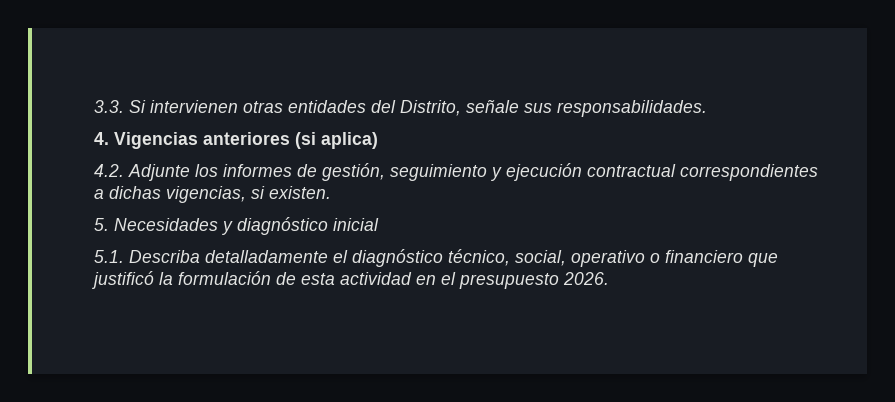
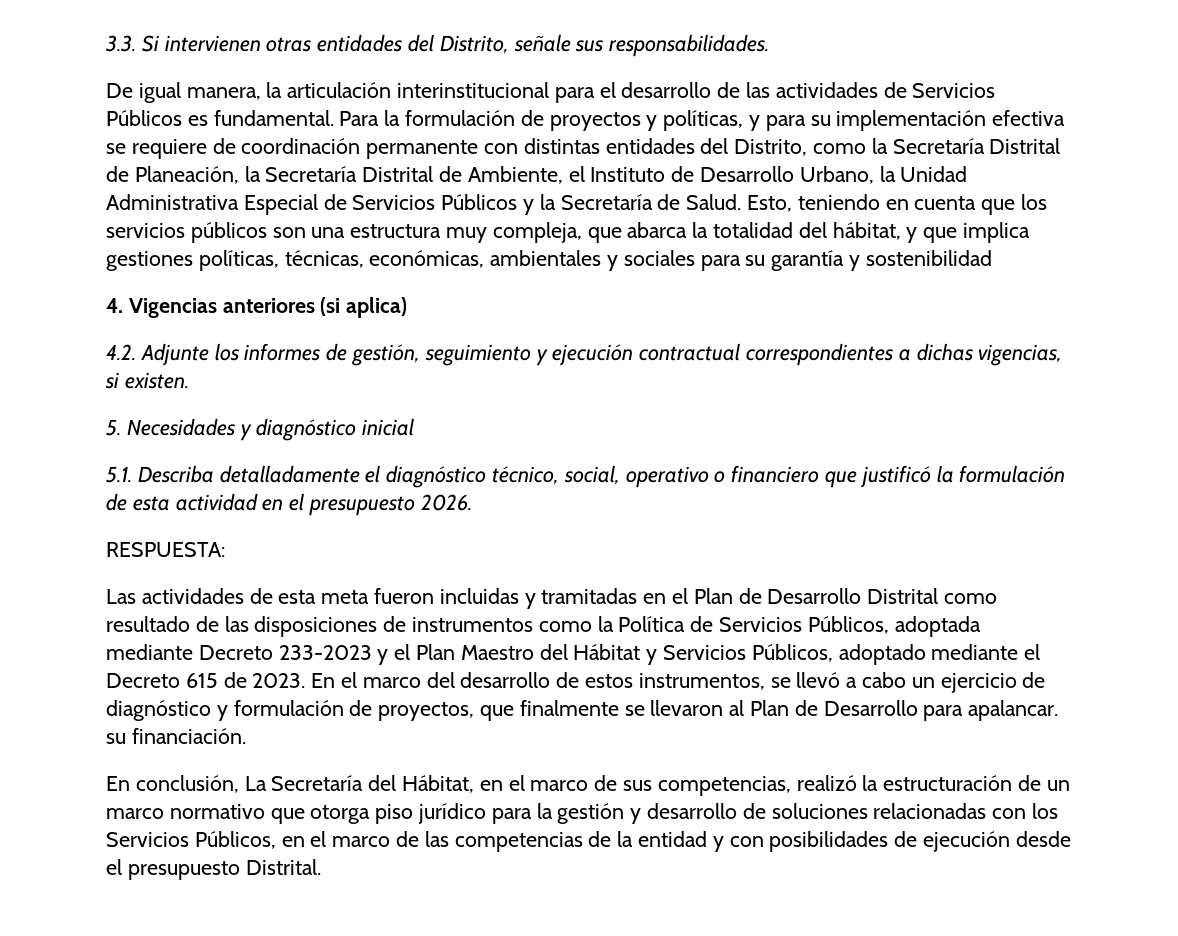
+ De igual manera, la articulación interinstitucional para el desarrollo de las actividades de Servicios Públicos es fundamental. Para la formulación de proyectos y políticas, y para su implementación efectiva se requiere de coordinación permanente con distintas entidades del Distrito, como la Secretaría Distrital de Planeación, la Secretaría Distrital de Ambiente, el Instituto de Desarrollo Urbano, la Unidad Administrativa Especial de Servicios Públicos y la Secretaría de Salud. Esto, teniendo en cuenta que los servicios públicos son una estructura muy compleja, que abarca la totalidad del hábitat, y que implica gestiones políticas, técnicas, económicas, ambientales y sociales para su garantía y sostenibilidad
+ RESPUESTA:
+ Las actividades de esta meta fueron incluidas y tramitadas en el Plan de Desarrollo Distrital como resultado de las disposiciones de instrumentos como la Política de Servicios Públicos, adoptada mediante Decreto 233-2023 y el Plan Maestro del Hábitat y Servicios Públicos, adoptado mediante el Decreto 615 de 2023. En el marco del desarrollo de estos instrumentos, se llevó a cabo un ejercicio de diagnóstico y formulación de proyectos, que finalmente se llevaron al Plan de Desarrollo para apalancar. su financiación.
+ En conclusión, La Secretaría del Hábitat, en el marco de sus competencias, realizó la estructuración de un marco normativo que otorga piso jurídico para la gestión y desarrollo de soluciones relacionadas con los Servicios Públicos, en el marco de las competencias de la entidad y con posibilidades de ejecución desde el presupuesto Distrital.

